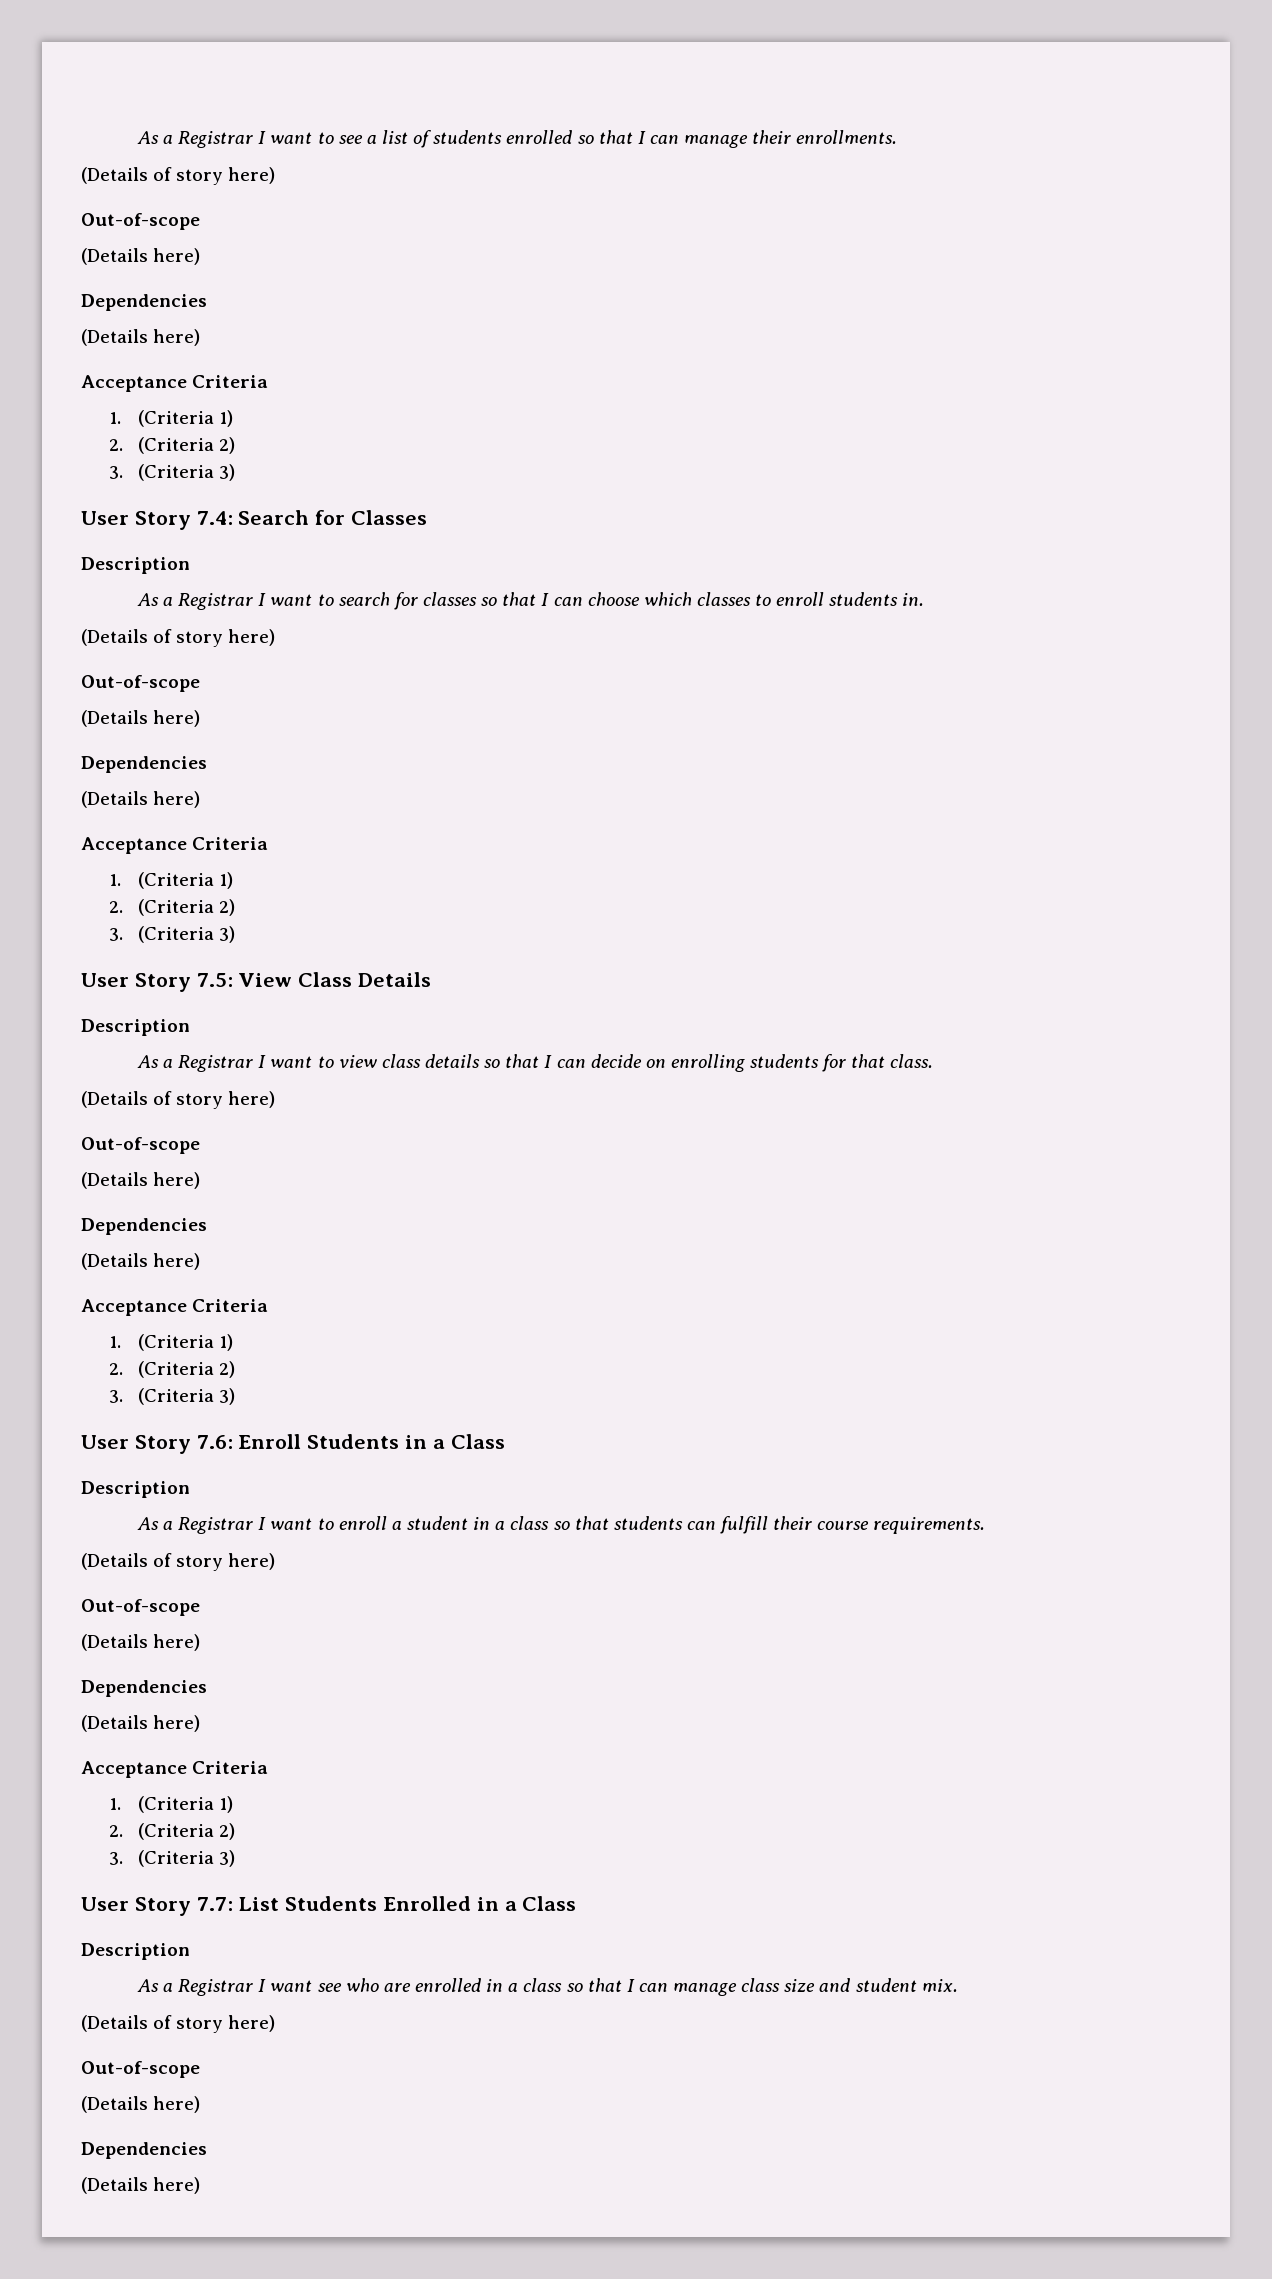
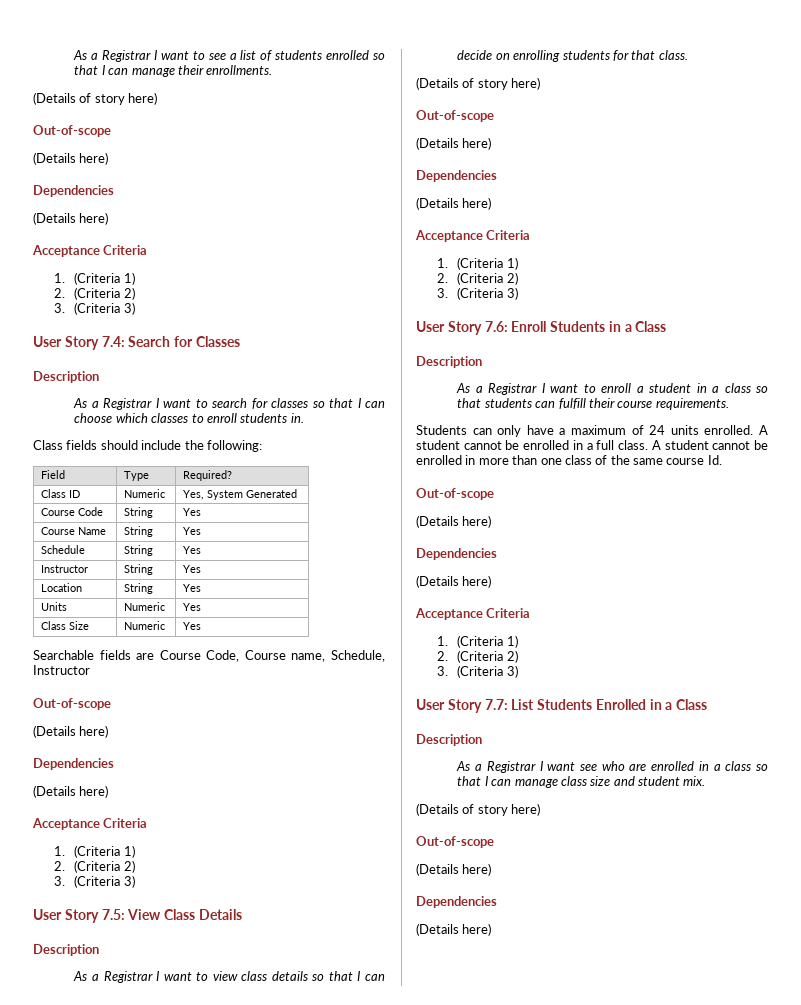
  As a Registrar I want to search for classes so that I can choose which classes to enroll students in.
- (Details of story here)
+ Class fields should include the following:
+ Field | Type | Required?
+ Class ID | Numeric | Yes, System Generated
+ Course Code | String | Yes
+ Course Name | String | Yes
+ Schedule | String | Yes
+ Instructor | String | Yes
+ Location | String | Yes
+ Units | Numeric | Yes
+ Class Size | Numeric | Yes
+ Searchable fields are Course Code, Course name, Schedule, Instructor
  As a Registrar I want to enroll a student in a class so that students can fulfill their course requirements.
- (Details of story here)
+ Students can only have a maximum of 24 units enrolled. A student cannot be enrolled in a full class. A student cannot be enrolled in more than one class of the same course Id.

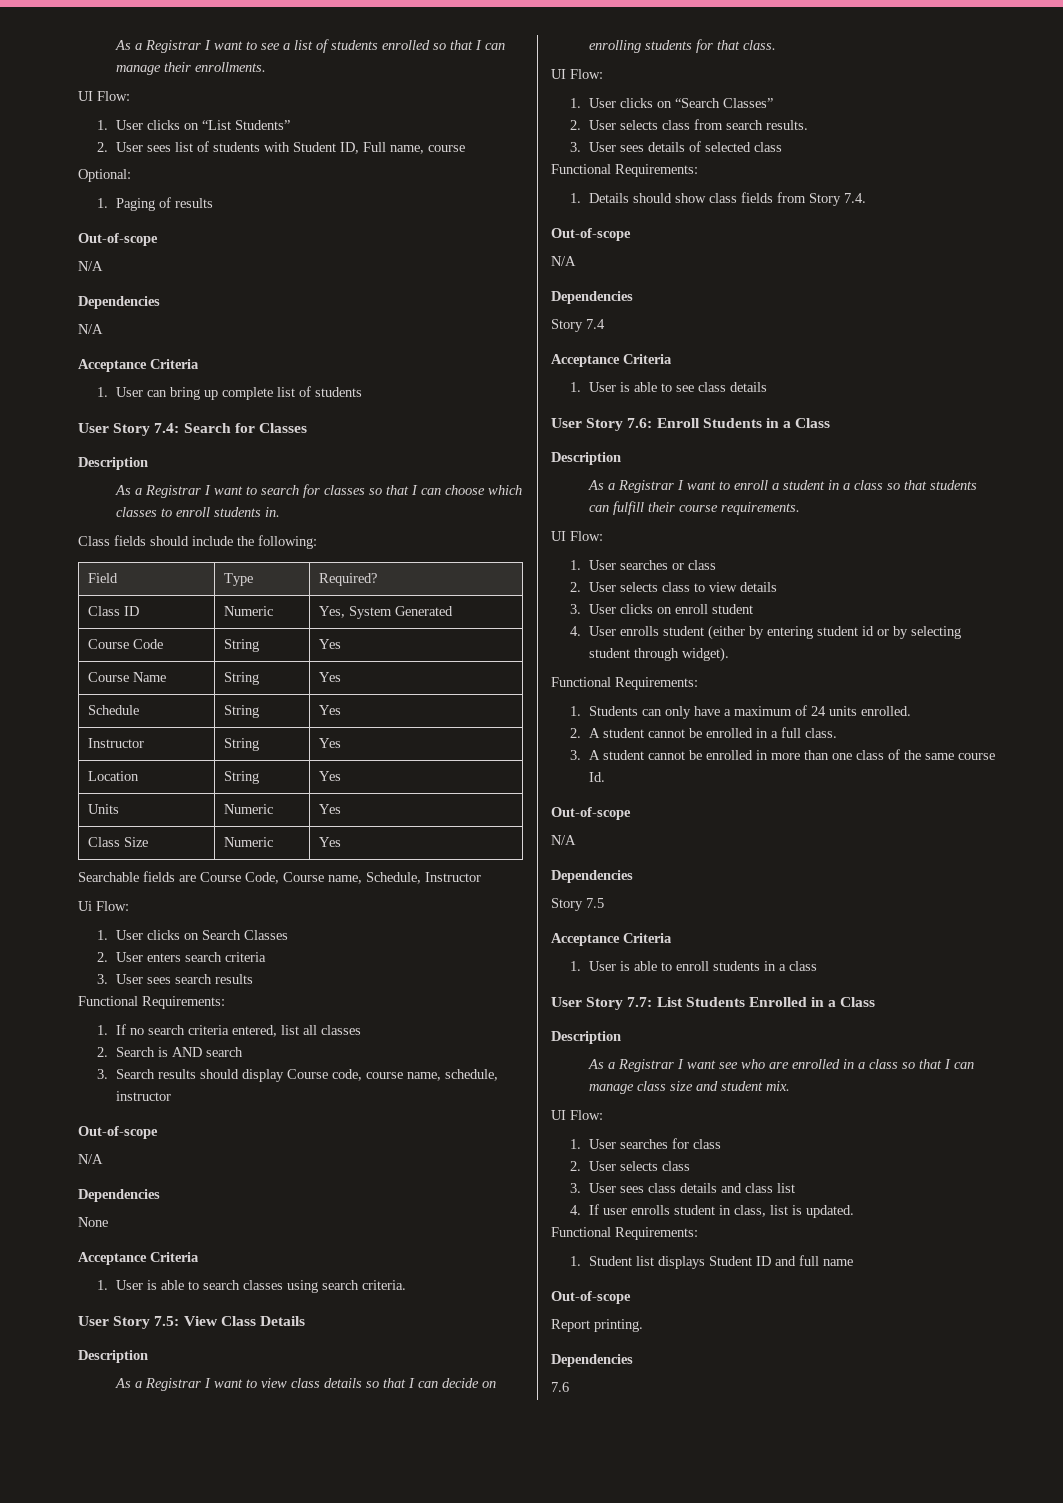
  As a Registrar I want to see a list of students enrolled so that I can manage their enrollments.
- (Details of story here)
+ UI Flow:
+ 1. User clicks on “List Students”
+ 2. User sees list of students with Student ID, Full name, course
+ Optional:
+ 1. Paging of results
  Out-of-scope
- (Details here)
+ N/A
  Dependencies
- (Details here)
+ N/A
  Acceptance Criteria
- 1. (Criteria 1)
- 2. (Criteria 2)
- 3. (Criteria 3)
+ 1. User can bring up complete list of students
  Searchable fields are Course Code, Course name, Schedule, Instructor
+ Ui Flow:
+ 1. User clicks on Search Classes
+ 2. User enters search criteria
+ 3. User sees search results
+ Functional Requirements:
+ 1. If no search criteria entered, list all classes
+ 2. Search is AND search
+ 3. Search results should display Course code, course name, schedule, instructor
  Out-of-scope
- (Details here)
+ N/A
  Dependencies
- (Details here)
+ None
  Acceptance Criteria
- 1. (Criteria 1)
- 2. (Criteria 2)
- 3. (Criteria 3)
+ 1. User is able to search classes using search criteria.
  As a Registrar I want to view class details so that I can decide on enrolling students for that class.
- (Details of story here)
+ UI Flow:
+ 1. User clicks on “Search Classes”
+ 2. User selects class from search results.
+ 3. User sees details of selected class
+ Functional Requirements:
+ 1. Details should show class fields from Story 7.4.
  Out-of-scope
- (Details here)
+ N/A
  Dependencies
- (Details here)
+ Story 7.4
  Acceptance Criteria
- 1. (Criteria 1)
- 2. (Criteria 2)
- 3. (Criteria 3)
+ 1. User is able to see class details
  As a Registrar I want to enroll a student in a class so that students can fulfill their course requirements.
- Students can only have a maximum of 24 units enrolled. A student cannot be enrolled in a full class. A student cannot be enrolled in more than one class of the same course Id.
+ UI Flow:
+ 1. User searches or class
+ 2. User selects class to view details
+ 3. User clicks on enroll student
+ 4. User enrolls student (either by entering student id or by selecting student through widget).
+ Functional Requirements:
+ 1. Students can only have a maximum of 24 units enrolled.
+ 2. A student cannot be enrolled in a full class.
+ 3. A student cannot be enrolled in more than one class of the same course Id.
  Out-of-scope
- (Details here)
+ N/A
  Dependencies
- (Details here)
+ Story 7.5
  Acceptance Criteria
- 1. (Criteria 1)
- 2. (Criteria 2)
- 3. (Criteria 3)
+ 1. User is able to enroll students in a class
  As a Registrar I want see who are enrolled in a class so that I can manage class size and student mix.
- (Details of story here)
+ UI Flow:
+ 1. User searches for class
+ 2. User selects class
+ 3. User sees class details and class list
+ 4. If user enrolls student in class, list is updated.
+ Functional Requirements:
+ 1. Student list displays Student ID and full name
  Out-of-scope
- (Details here)
+ Report printing.
  Dependencies
- (Details here)
+ 7.6

